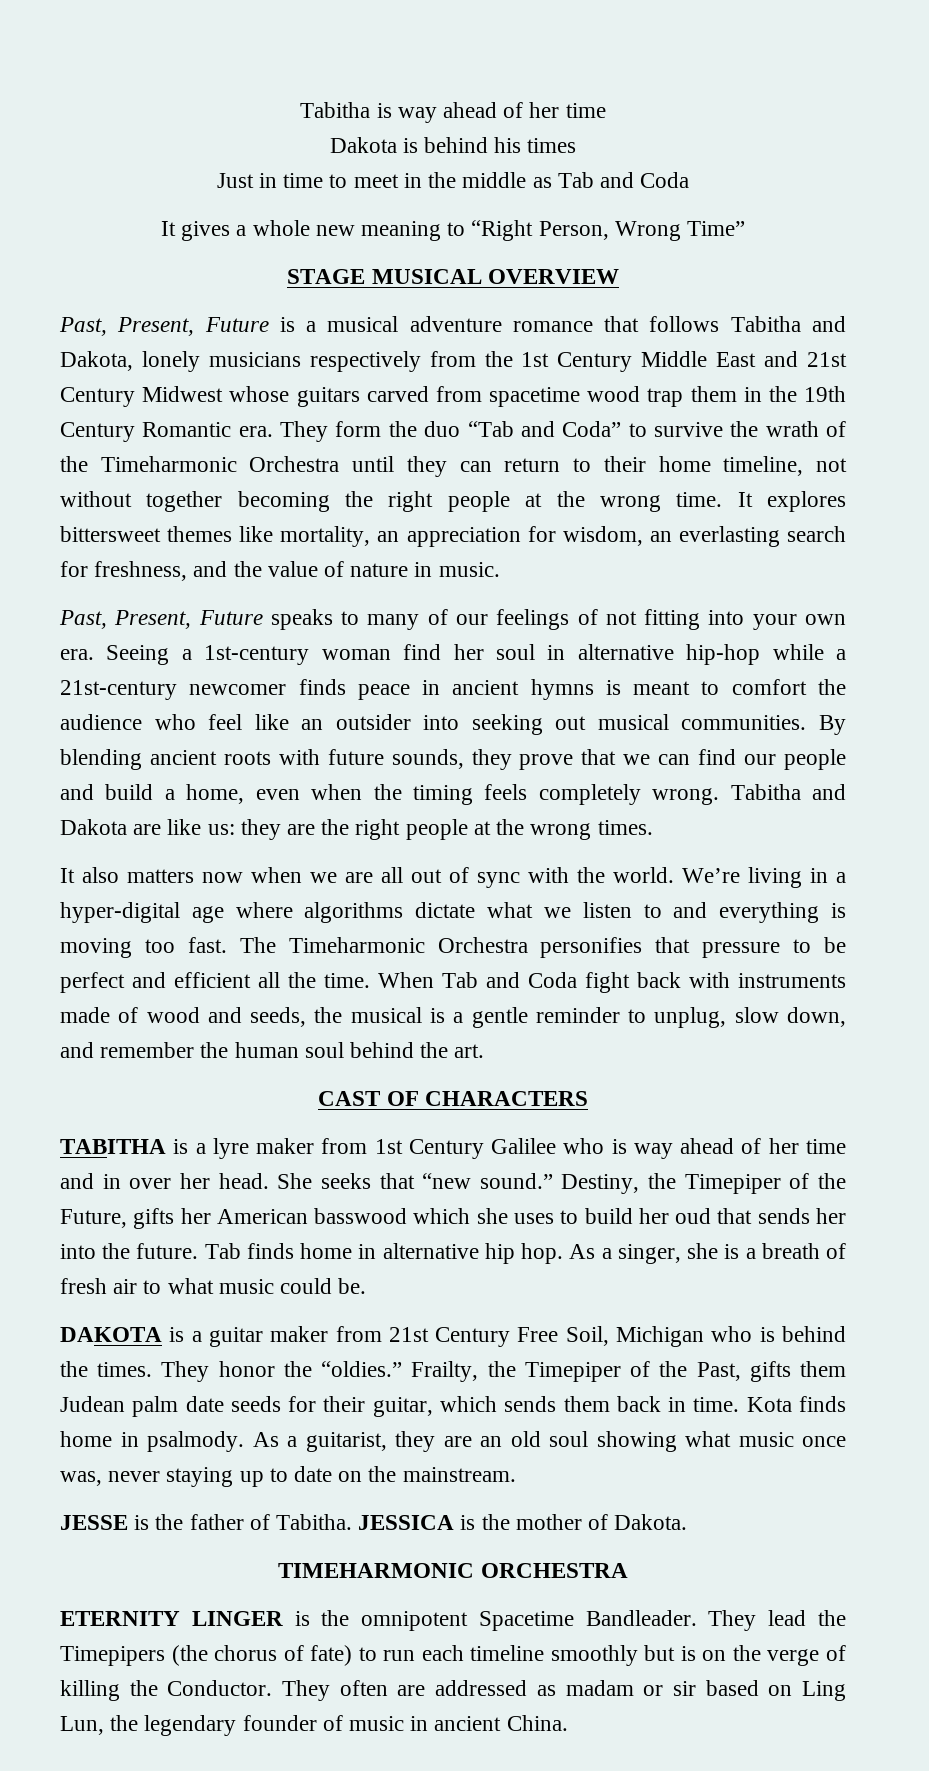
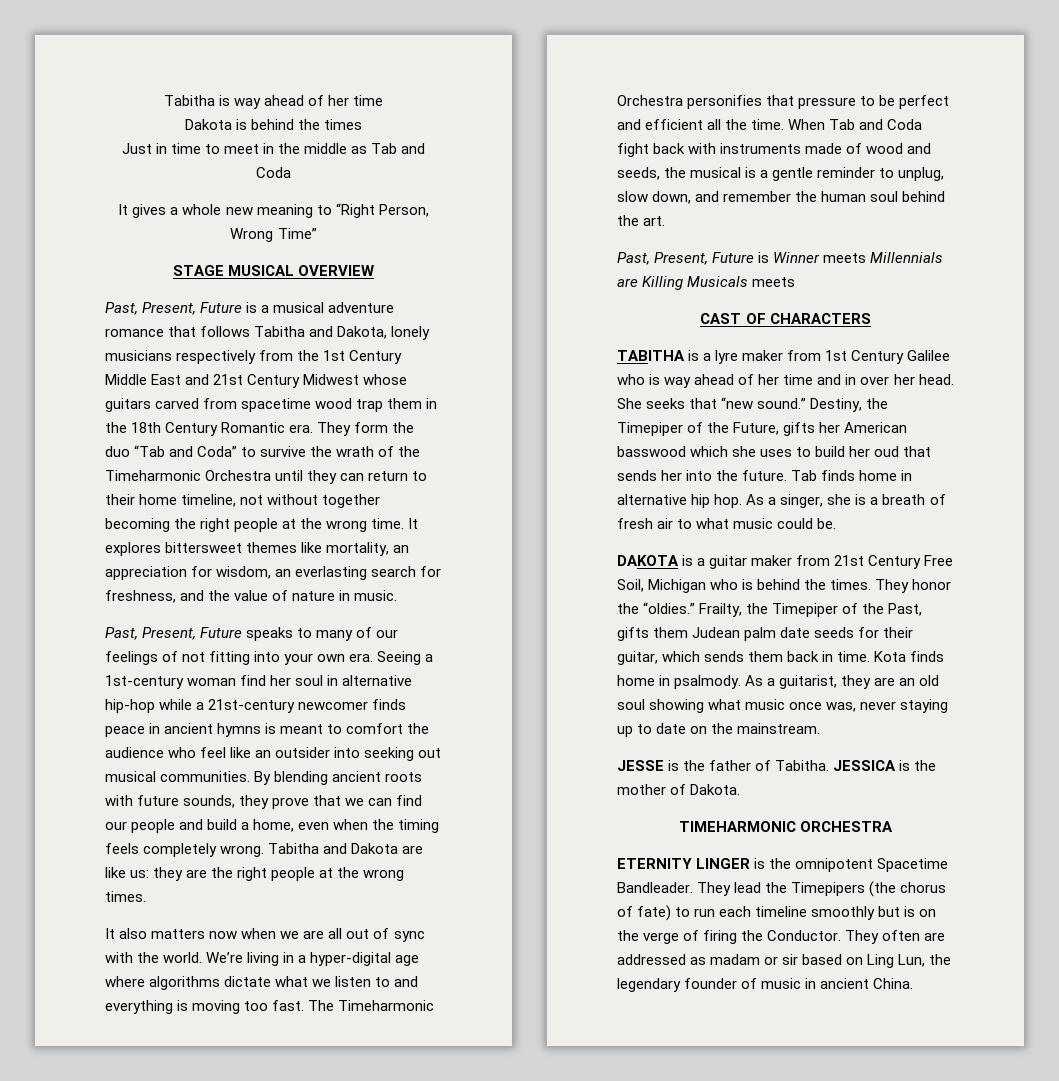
- Dakota is behind his times
+ Dakota is behind the times
- Past, Present, Future is a musical adventure romance that follows Tabitha and Dakota, lonely musicians respectively from the 1st Century Middle East and 21st Century Midwest whose guitars carved from spacetime wood trap them in the 19th Century Romantic era.
+ Past, Present, Future is a musical adventure romance that follows Tabitha and Dakota, lonely musicians respectively from the 1st Century Middle East and 21st Century Midwest whose guitars carved from spacetime wood trap them in the 18th Century Romantic era.
+ Past, Present, Future is Winner meets Millennials are Killing Musicals meets
- They lead the Timepipers (the chorus of fate) to run each timeline smoothly but is on the verge of killing the Conductor.
+ They lead the Timepipers (the chorus of fate) to run each timeline smoothly but is on the verge of firing the Conductor.

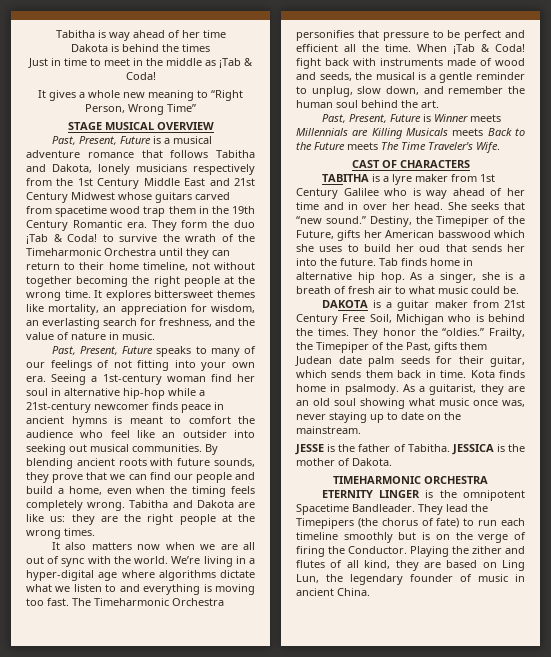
- Just in time to meet in the middle as Tab and Coda
+ Just in time to meet in the middle as ¡Tab & Coda!
- Past, Present, Future is a musical adventure romance that follows Tabitha and Dakota, lonely musicians respectively from the 1st Century Middle East and 21st Century Midwest whose guitars carved from spacetime wood trap them in the 18th Century Romantic era.
+ Past, Present, Future is a musical adventure romance that follows Tabitha and Dakota, lonely musicians respectively from the 1st Century Middle East and 21st Century Midwest whose guitars carved from spacetime wood trap them in the 19th Century Romantic era.
- They form the duo “Tab and Coda” to survive the wrath of the Timeharmonic Orchestra until they can return to their home timeline, not without together becoming the right people at the wrong time.
+ They form the duo ¡Tab & Coda! to survive the wrath of the Timeharmonic Orchestra until they can return to their home timeline, not without together becoming the right people at the wrong time.
- When Tab and Coda fight back with instruments made of wood and seeds, the musical is a gentle reminder to unplug, slow down, and remember the human soul behind the art.
+ When ¡Tab & Coda! fight back with instruments made of wood and seeds, the musical is a gentle reminder to unplug, slow down, and remember the human soul behind the art.
- Past, Present, Future is Winner meets Millennials are Killing Musicals meets
+ Past, Present, Future is Winner meets Millennials are Killing Musicals meets Back to the Future meets The Time Traveler's Wife.
- Frailty, the Timepiper of the Past, gifts them Judean palm date seeds for their guitar, which sends them back in time.
+ Frailty, the Timepiper of the Past, gifts them Judean date palm seeds for their guitar, which sends them back in time.
- They often are addressed as madam or sir based on Ling Lun, the legendary founder of music in ancient China.
+ Playing the zither and flutes of all kind, they are based on Ling Lun, the legendary founder of music in ancient China.

